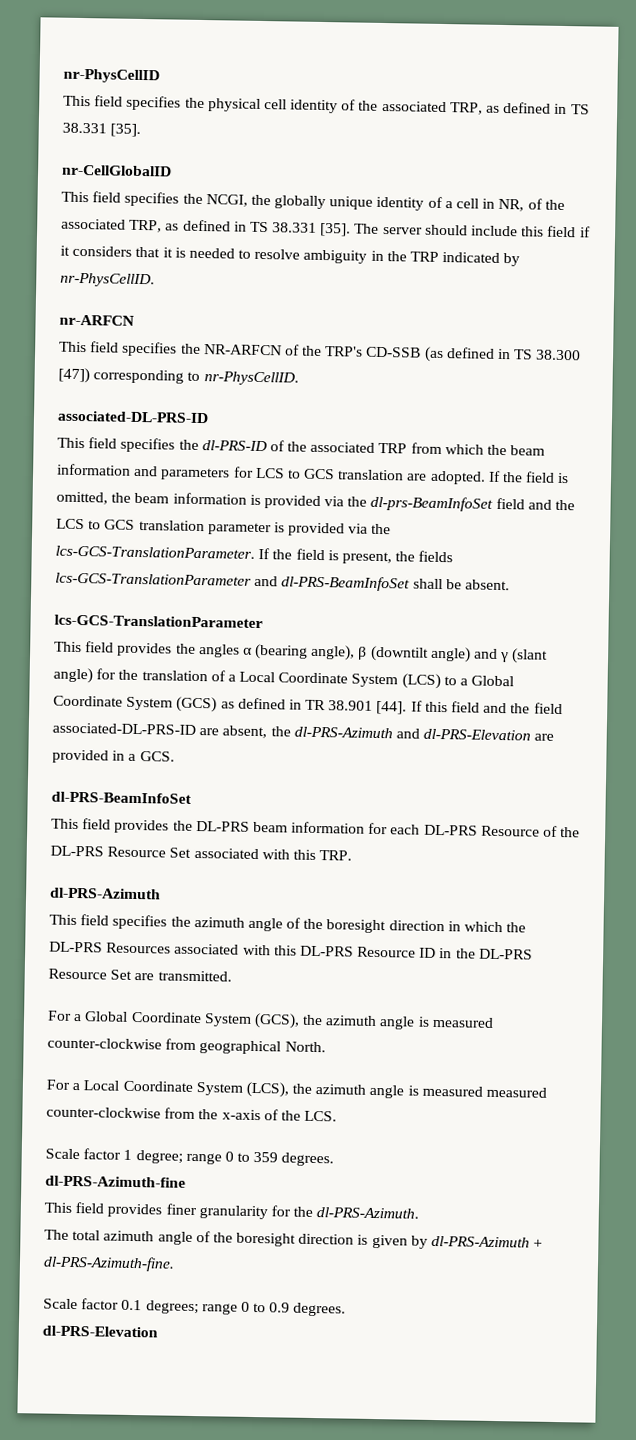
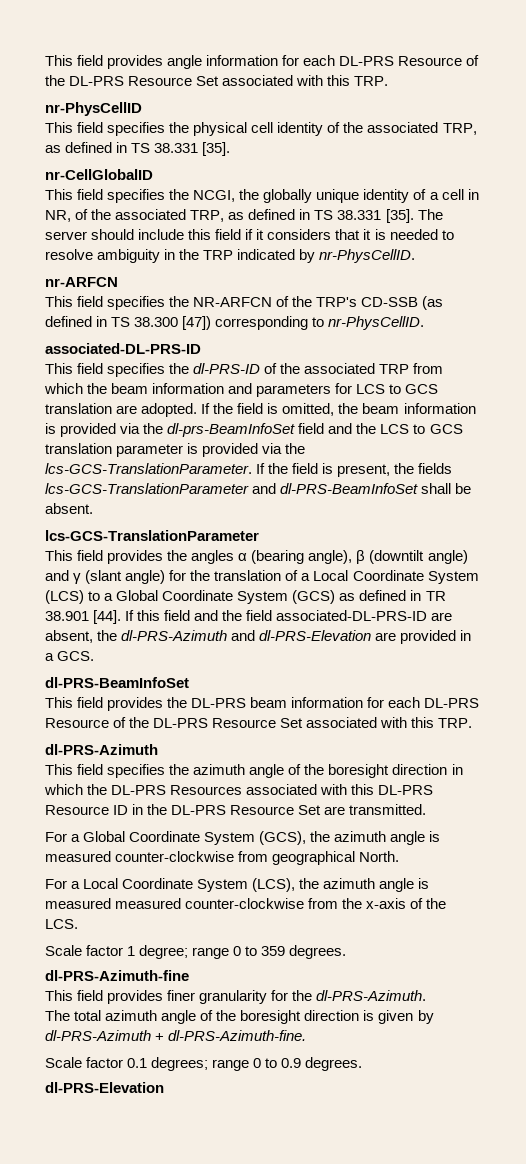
+ This field provides angle information for each DL-PRS Resource of the DL-PRS Resource Set associated with this TRP.

